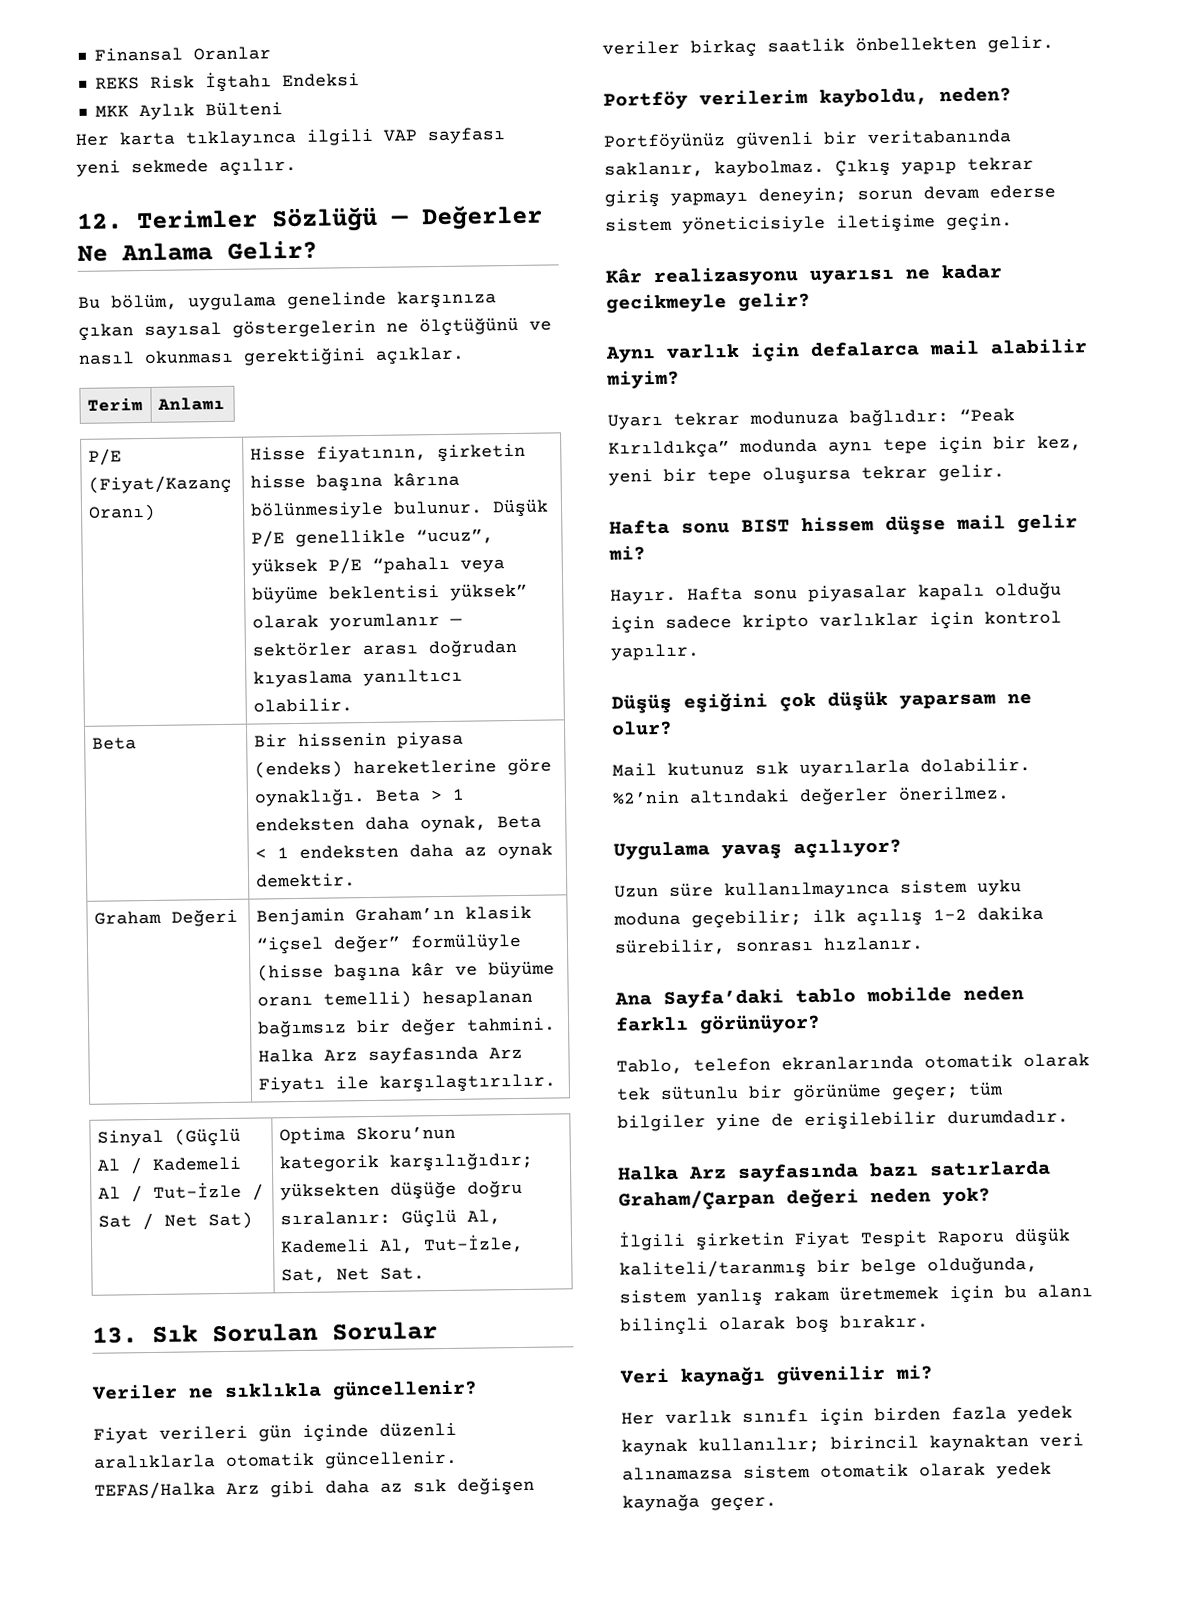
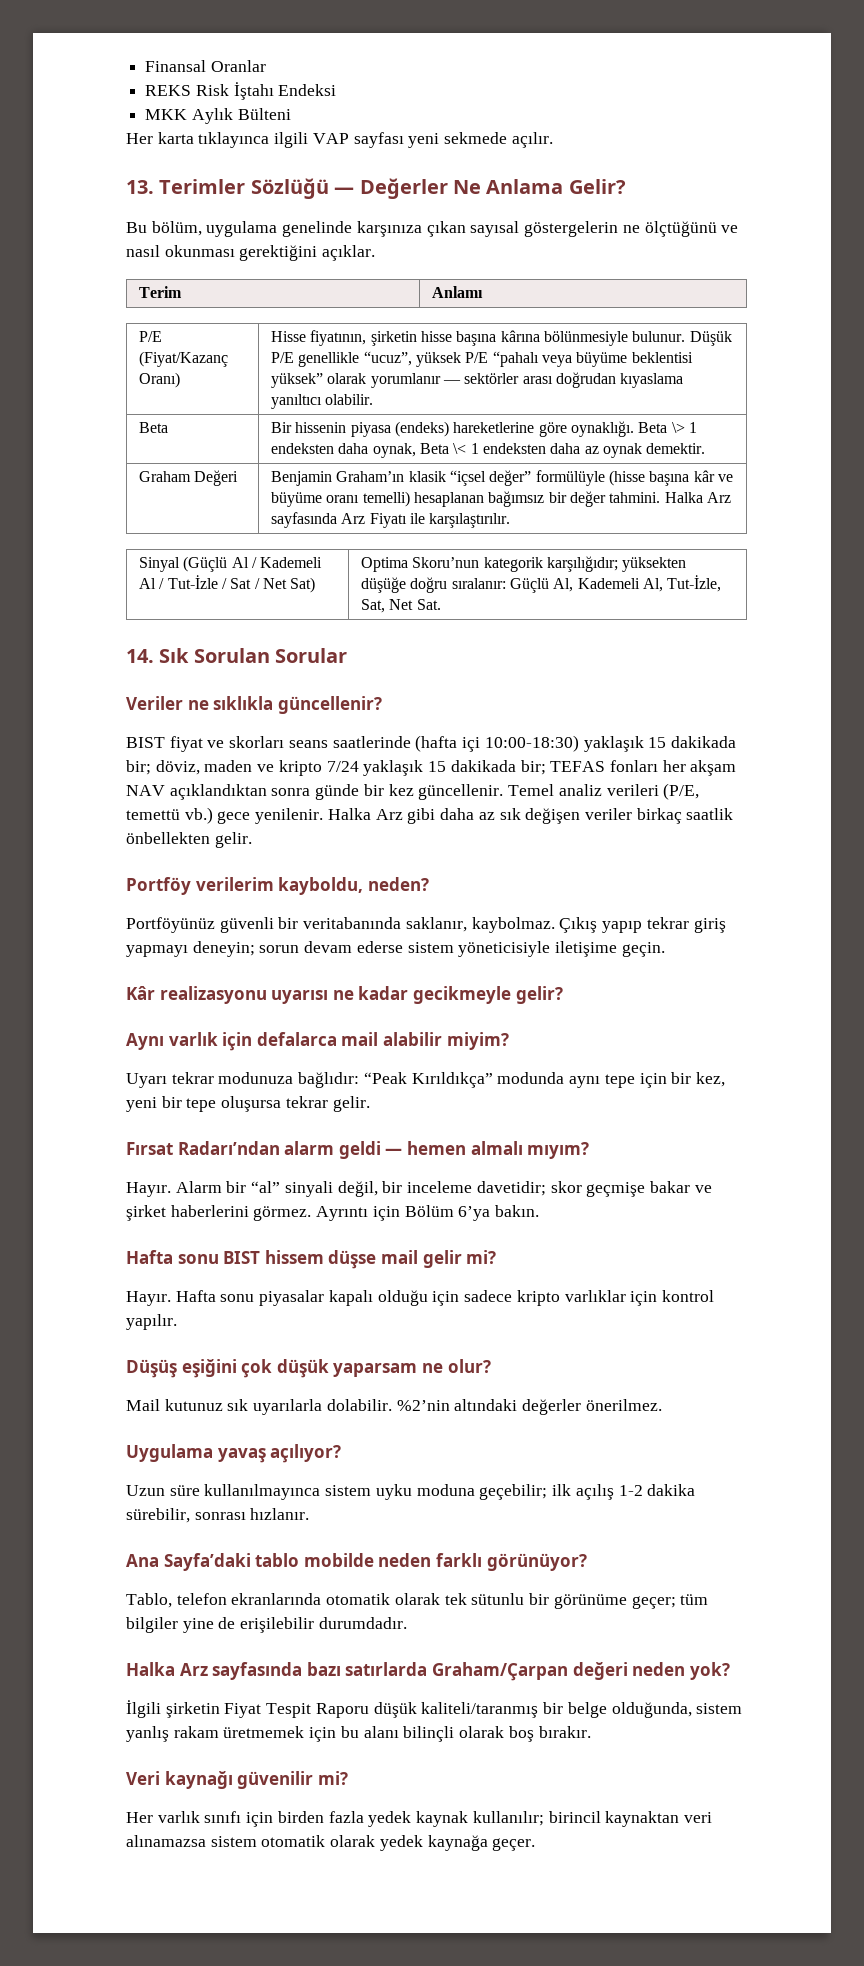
- 12. Terimler Sözlüğü — Değerler Ne Anlama Gelir?
+ 13. Terimler Sözlüğü — Değerler Ne Anlama Gelir?
- Beta | Bir hissenin piyasa (endeks) hareketlerine göre oynaklığı. Beta > 1 endeksten daha oynak, Beta < 1 endeksten daha az oynak demektir.
+ Beta | Bir hissenin piyasa (endeks) hareketlerine göre oynaklığı. Beta \> 1 endeksten daha oynak, Beta \< 1 endeksten daha az oynak demektir.
- 13. Sık Sorulan Sorular
+ 14. Sık Sorulan Sorular
- Fiyat verileri gün içinde düzenli aralıklarla otomatik güncellenir. TEFAS/Halka Arz gibi daha az sık değişen veriler birkaç saatlik önbellekten gelir.
+ BIST fiyat ve skorları seans saatlerinde (hafta içi 10:00-18:30) yaklaşık 15 dakikada bir; döviz, maden ve kripto 7/24 yaklaşık 15 dakikada bir; TEFAS fonları her akşam NAV açıklandıktan sonra günde bir kez güncellenir. Temel analiz verileri (P/E, temettü vb.) gece yenilenir. Halka Arz gibi daha az sık değişen veriler birkaç saatlik önbellekten gelir.
+ Fırsat Radarı’ndan alarm geldi — hemen almalı mıyım?
+ Hayır. Alarm bir “al” sinyali değil, bir inceleme davetidir; skor geçmişe bakar ve şirket haberlerini görmez. Ayrıntı için Bölüm 6’ya bakın.

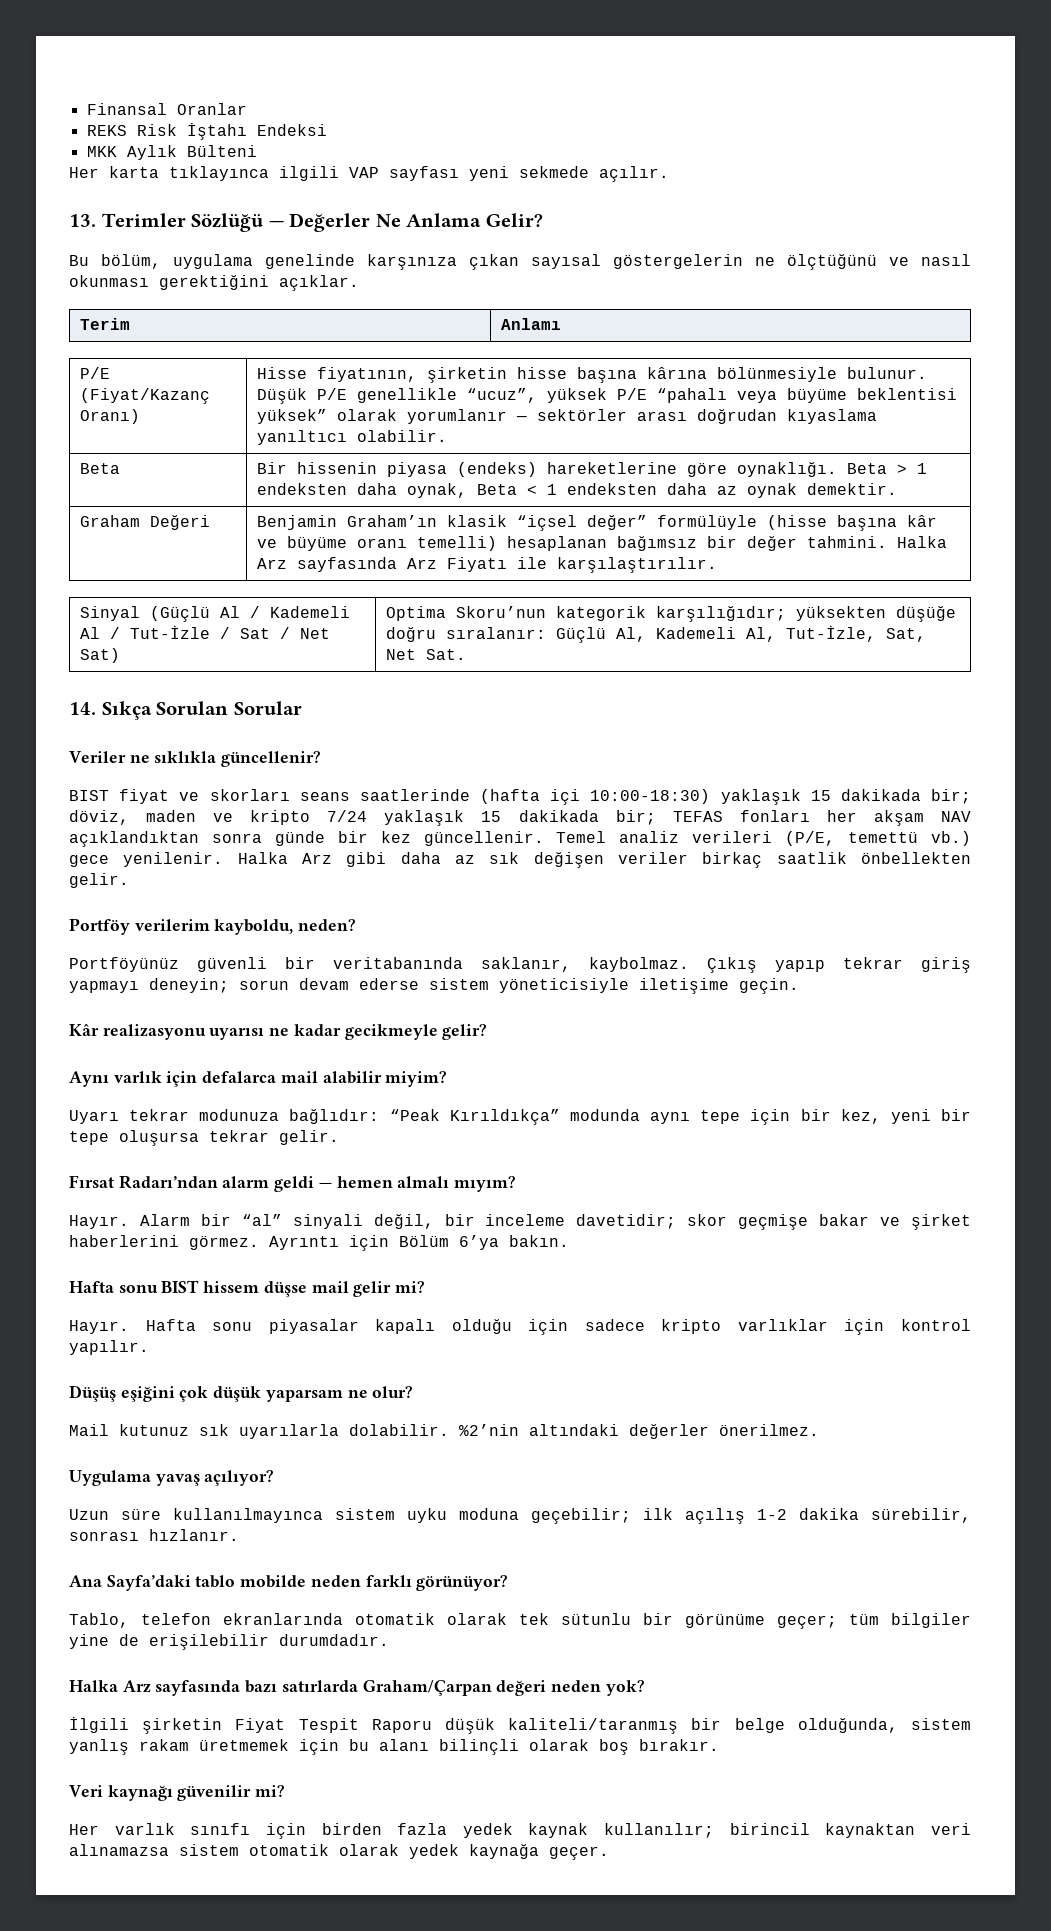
- Beta | Bir hissenin piyasa (endeks) hareketlerine göre oynaklığı. Beta \> 1 endeksten daha oynak, Beta \< 1 endeksten daha az oynak demektir.
+ Beta | Bir hissenin piyasa (endeks) hareketlerine göre oynaklığı. Beta > 1 endeksten daha oynak, Beta < 1 endeksten daha az oynak demektir.
- 14. Sık Sorulan Sorular
+ 14. Sıkça Sorulan Sorular

